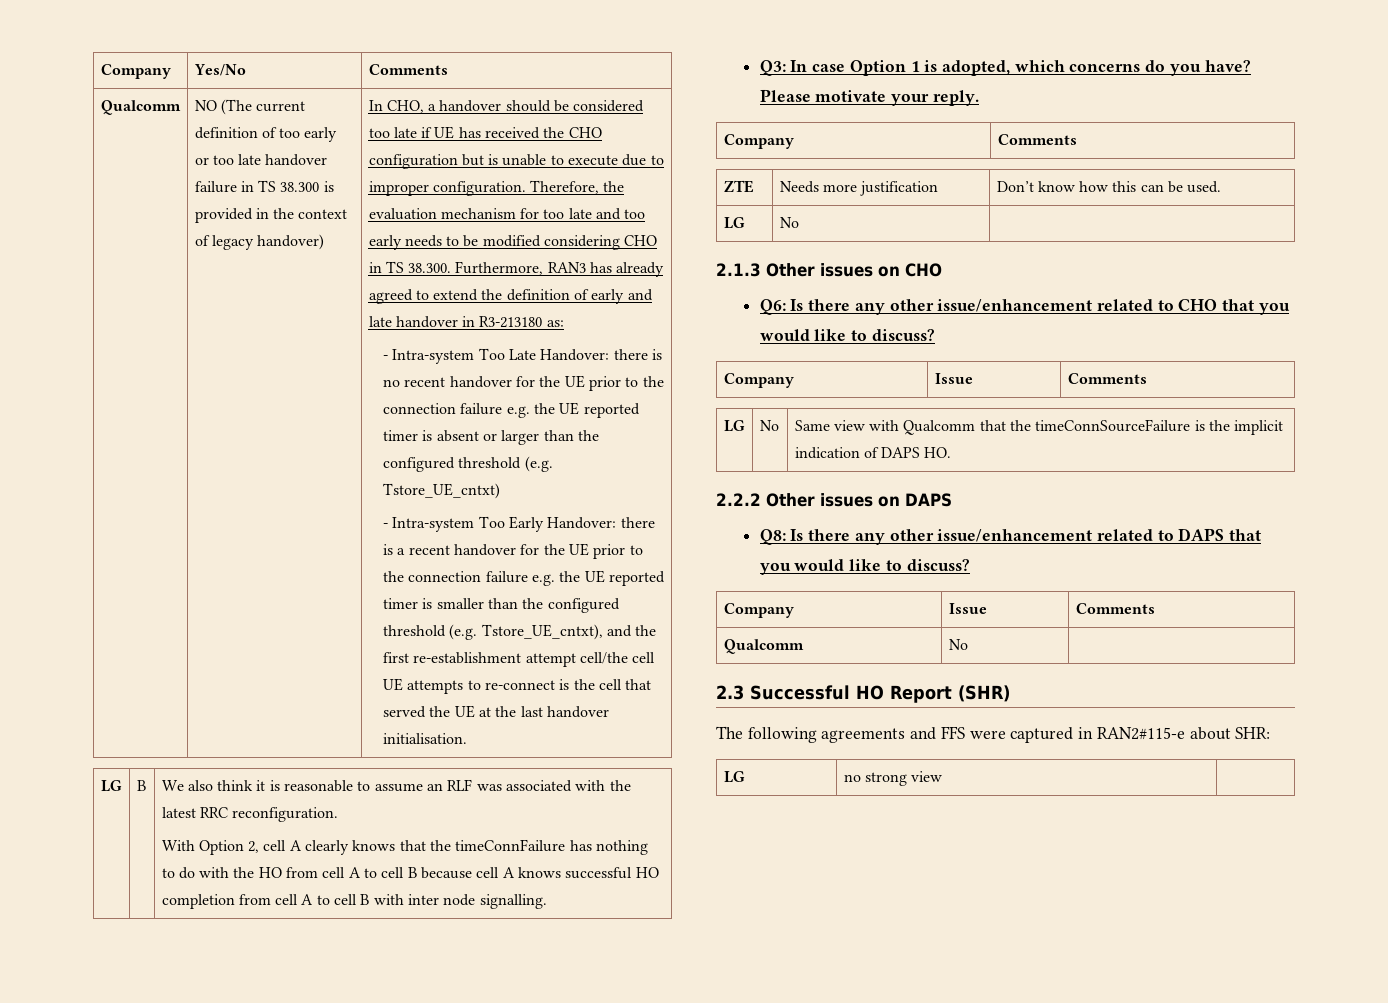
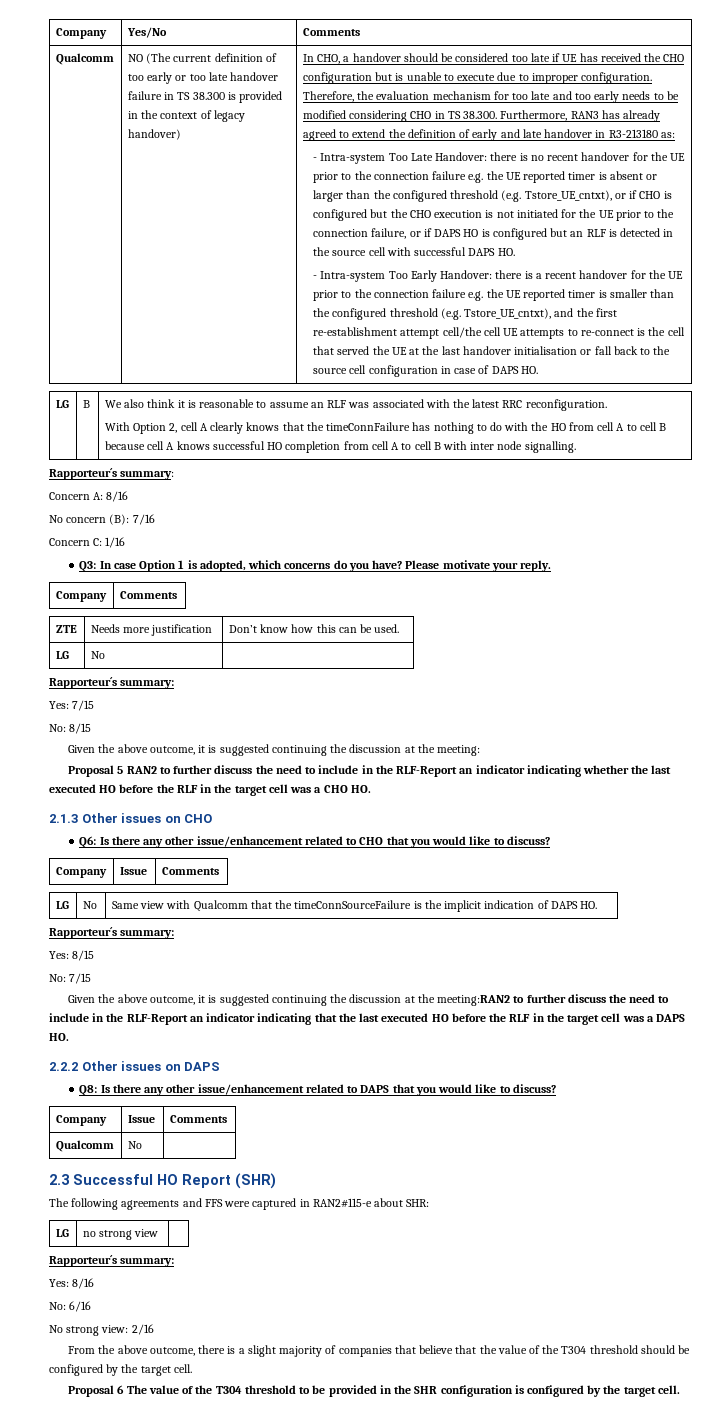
- - Intra-system Too Late Handover: there is no recent handover for the UE prior to the connection failure e.g. the UE reported timer is absent or larger than the configured threshold (e.g. Tstore_UE_cntxt)
+ - Intra-system Too Late Handover: there is no recent handover for the UE prior to the connection failure e.g. the UE reported timer is absent or larger than the configured threshold (e.g. Tstore_UE_cntxt), or if CHO is configured but the CHO execution is not initiated for the UE prior to the connection failure, or if DAPS HO is configured but an RLF is detected in the source cell with successful DAPS HO.
- - Intra-system Too Early Handover: there is a recent handover for the UE prior to the connection failure e.g. the UE reported timer is smaller than the configured threshold (e.g. Tstore_UE_cntxt), and the first re-establishment attempt cell/the cell UE attempts to re-connect is the cell that served the UE at the last handover initialisation.
+ - Intra-system Too Early Handover: there is a recent handover for the UE prior to the connection failure e.g. the UE reported timer is smaller than the configured threshold (e.g. Tstore_UE_cntxt), and the first re-establishment attempt cell/the cell UE attempts to re-connect is the cell that served the UE at the last handover initialisation or fall back to the source cell configuration in case of DAPS HO.
  With Option 2, cell A clearly knows that the timeConnFailure has nothing to do with the HO from cell A to cell B because cell A knows successful HO completion from cell A to cell B with inter node signalling.
+ Rapporteur´s summary:
+ Concern A: 8/16
+ No concern (B): 7/16
+ Concern C: 1/16
  ZTE | Needs more justification | Don’t know how this can be used.
  LG | No |
+ Rapporteur´s summary:
+ Yes: 7/15
+ No: 8/15
+ Given the above outcome, it is suggested continuing the discussion at the meeting:
+ Proposal 5 RAN2 to further discuss the need to include in the RLF-Report an indicator indicating whether the last executed HO before the RLF in the target cell was a CHO HO.
  LG | No | Same view with Qualcomm that the timeConnSourceFailure is the implicit indication of DAPS HO.
+ Rapporteur´s summary:
+ Yes: 8/15
+ No: 7/15
+ Given the above outcome, it is suggested continuing the discussion at the meeting:RAN2 to further discuss the need to include in the RLF-Report an indicator indicating that the last executed HO before the RLF in the target cell was a DAPS HO.
  LG | no strong view |
+ Rapporteur´s summary:
+ Yes: 8/16
+ No: 6/16
+ No strong view: 2/16
+ From the above outcome, there is a slight majority of companies that believe that the value of the T304 threshold should be configured by the target cell.
+ Proposal 6 The value of the T304 threshold to be provided in the SHR configuration is configured by the target cell.

